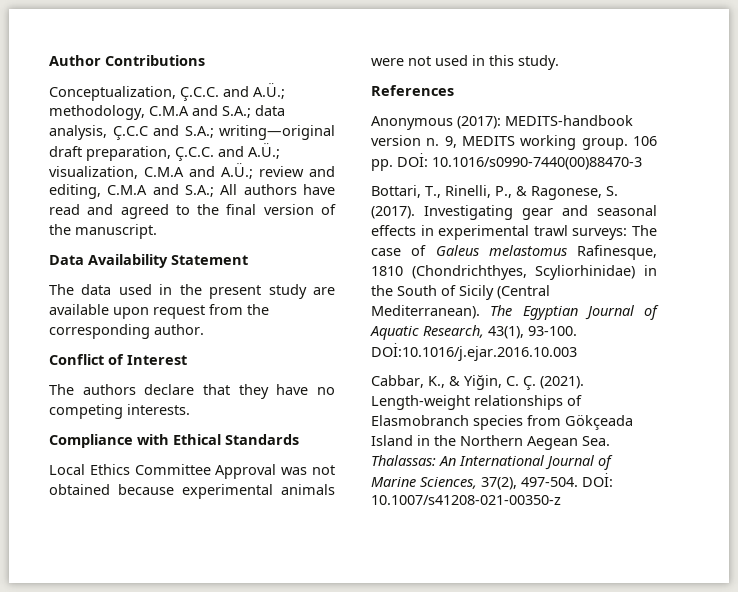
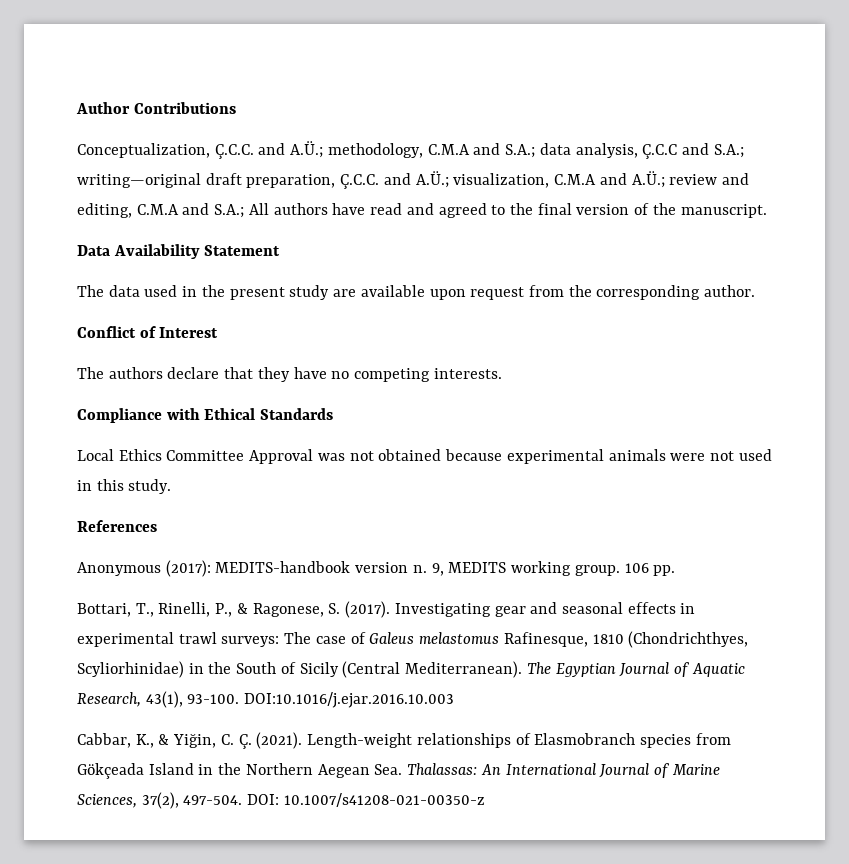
- 106 pp. DOİ: 10.1016/s0990-7440(00)88470-3
+ 106 pp.
- DOİ:10.1016/j.ejar.2016.10.003
+ DOI:10.1016/j.ejar.2016.10.003
- DOİ: 10.1007/s41208-021-00350-z
+ DOI: 10.1007/s41208-021-00350-z

